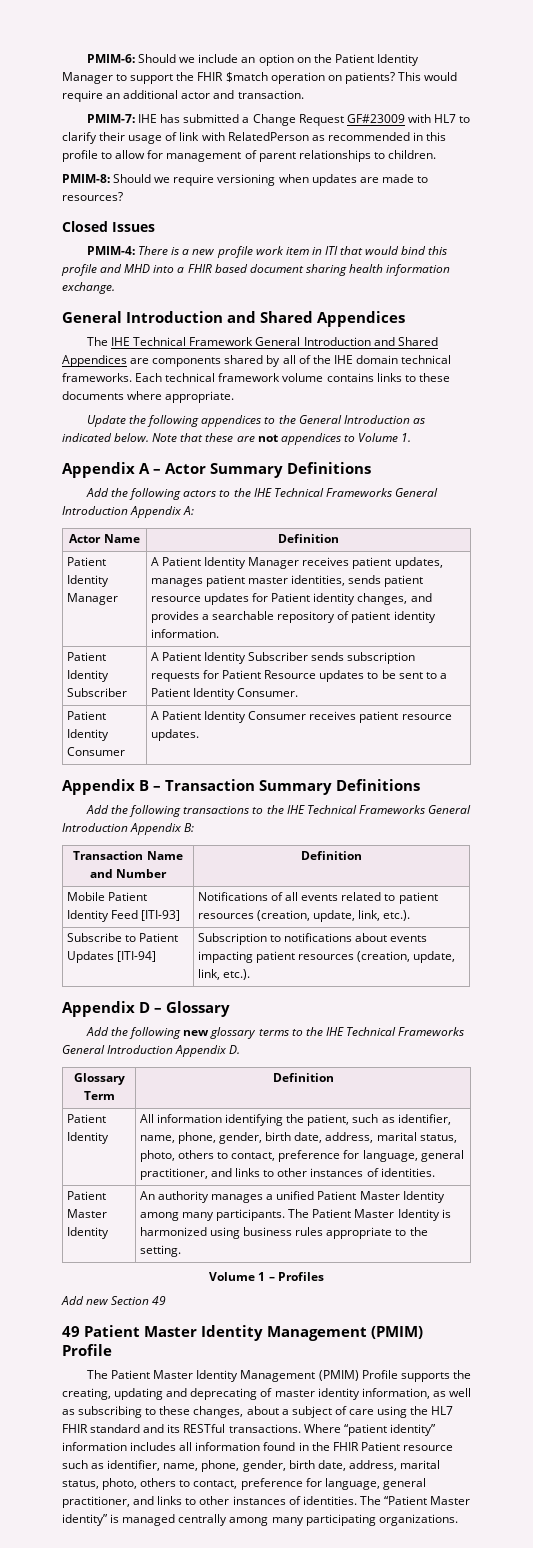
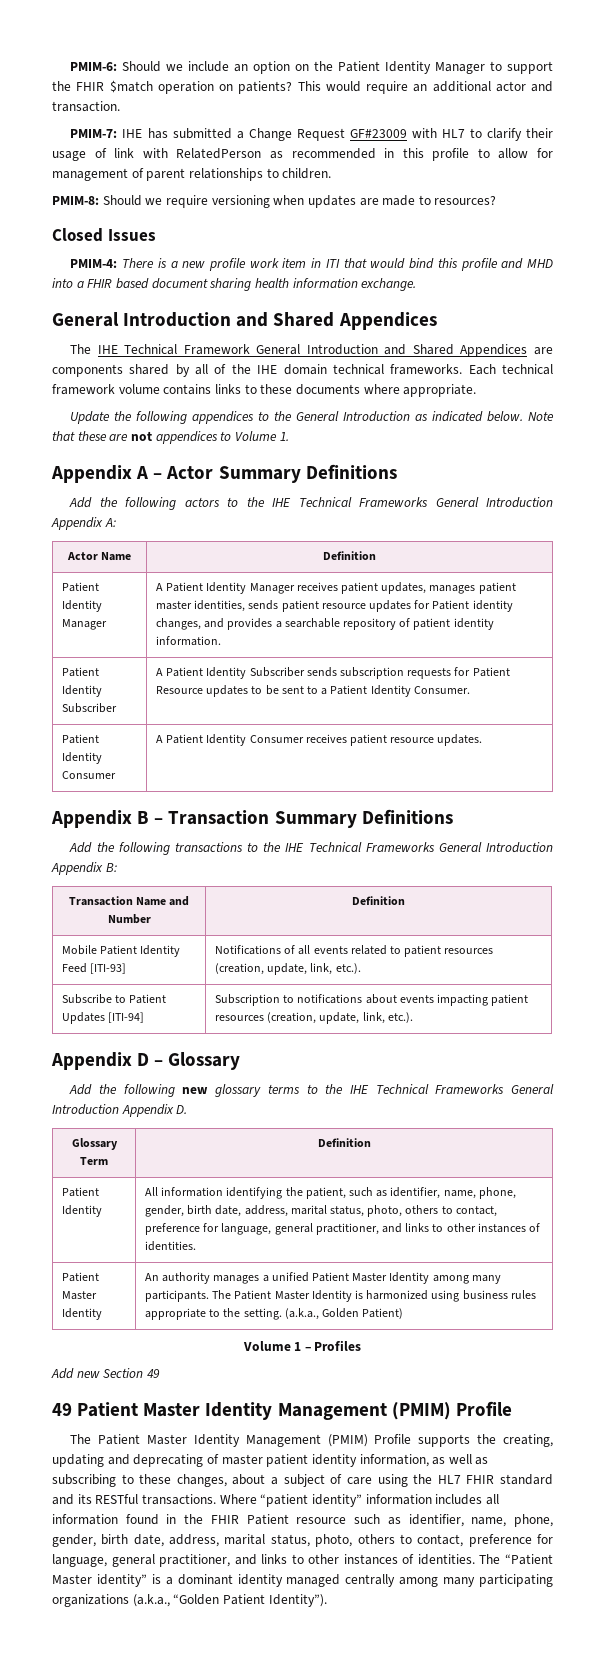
- Patient Master Identity | An authority manages a unified Patient Master Identity among many participants. The Patient Master Identity is harmonized using business rules appropriate to the setting.
+ Patient Master Identity | An authority manages a unified Patient Master Identity among many participants. The Patient Master Identity is harmonized using business rules appropriate to the setting. (a.k.a., Golden Patient)
- The Patient Master Identity Management (PMIM) Profile supports the creating, updating and deprecating of master identity information, as well as subscribing to these changes, about a subject of care using the HL7 FHIR standard and its RESTful transactions.
+ The Patient Master Identity Management (PMIM) Profile supports the creating, updating and deprecating of master patient identity information, as well as subscribing to these changes, about a subject of care using the HL7 FHIR standard and its RESTful transactions.
- The “Patient Master identity” is managed centrally among many participating organizations.
+ The “Patient Master identity” is a dominant identity managed centrally among many participating organizations (a.k.a., “Golden Patient Identity”).

